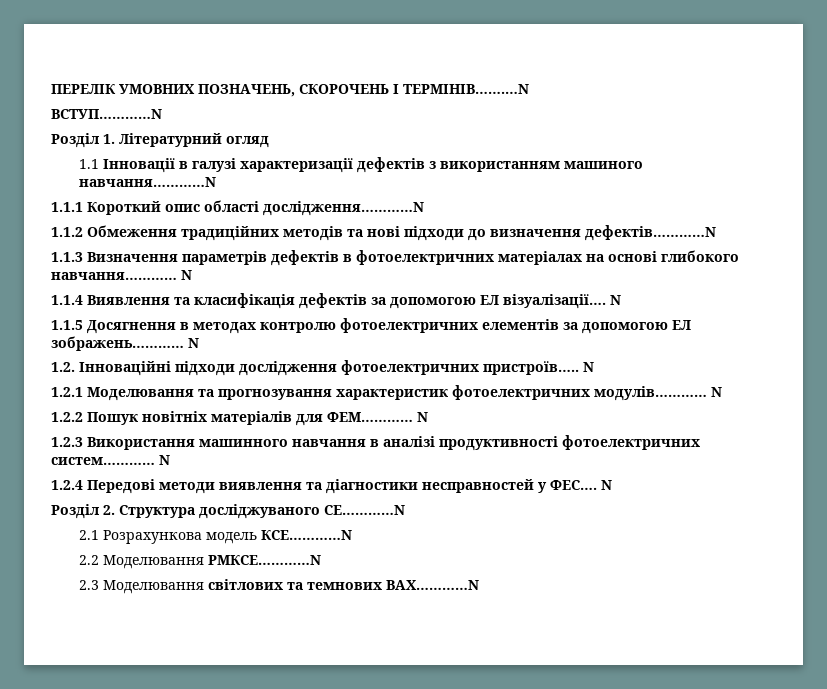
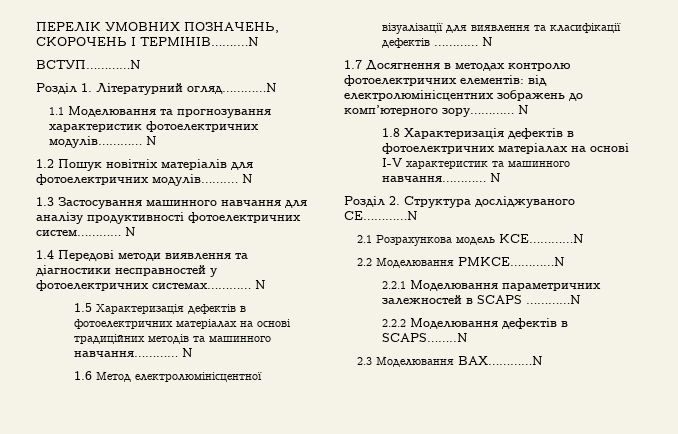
- Розділ 1. Літературний огляд
+ Розділ 1. Літературний огляд…………N
- 1.1 Інновації в галузі характеризації дефектів з використанням машиного навчання…………N
- 1.1.1 Короткий опис області дослідження…………N
- 1.1.2 Обмеження традиційних методів та нові підходи до визначення дефектів…………N
- 1.1.3 Визначення параметрів дефектів в фотоелектричних матеріалах на основі глибокого навчання………… N
- 1.1.4 Виявлення та класифікація дефектів за допомогою ЕЛ візуалізації…. N
- 1.1.5 Досягнення в методах контролю фотоелектричних елементів за допомогою ЕЛ зображень………… N
- 1.2. Інноваційні підходи дослідження фотоелектричних пристроїв….. N
- 1.2.1 Моделювання та прогнозування характеристик фотоелектричних модулів…………
+ 1.1 Моделювання та прогнозування характеристик фотоелектричних модулів…………
- 1.2.2 Пошук новітніх матеріалів для ФЕМ………… N
- 1.2.3 Використання машинного навчання в аналізі продуктивності фотоелектричних систем…………
+ 1.2 Пошук новітніх матеріалів для фотоелектричних модулів…….… N
+ 1.3 Застосування машинного навчання для аналізу продуктивності фотоелектричних систем…………
- 1.2.4 Передові методи виявлення та діагностики несправностей у ФЕС….
+ 1.4 Передові методи виявлення та діагностики несправностей у фотоелектричних системах………… N
+ 1.5 Характеризація дефектів в фотоелектричних матеріалах на основі традиційних методів та машинного навчання………… N
+ 1.6 Метод електролюмінісцентної візуалізації для виявлення та класифікації дефектів ………… N
+ 1.7 Досягнення в методах контролю фотоелектричних елементів: від електролюмінісцентних зображень до комп’ютерного зору………… N
+ 1.8 Характеризація дефектів в фотоелектричних матеріалах на основі I-V характеристик та машинного навчання…………
+ 2.2.1 Моделювання параметричних залежностей в SCAPS …………N
+ 2.2.2 Моделювання дефектів в SCAPS……..N
- 2.3 Моделювання світлових та темнових ВАХ…………N
+ 2.3 Моделювання ВАХ…………N

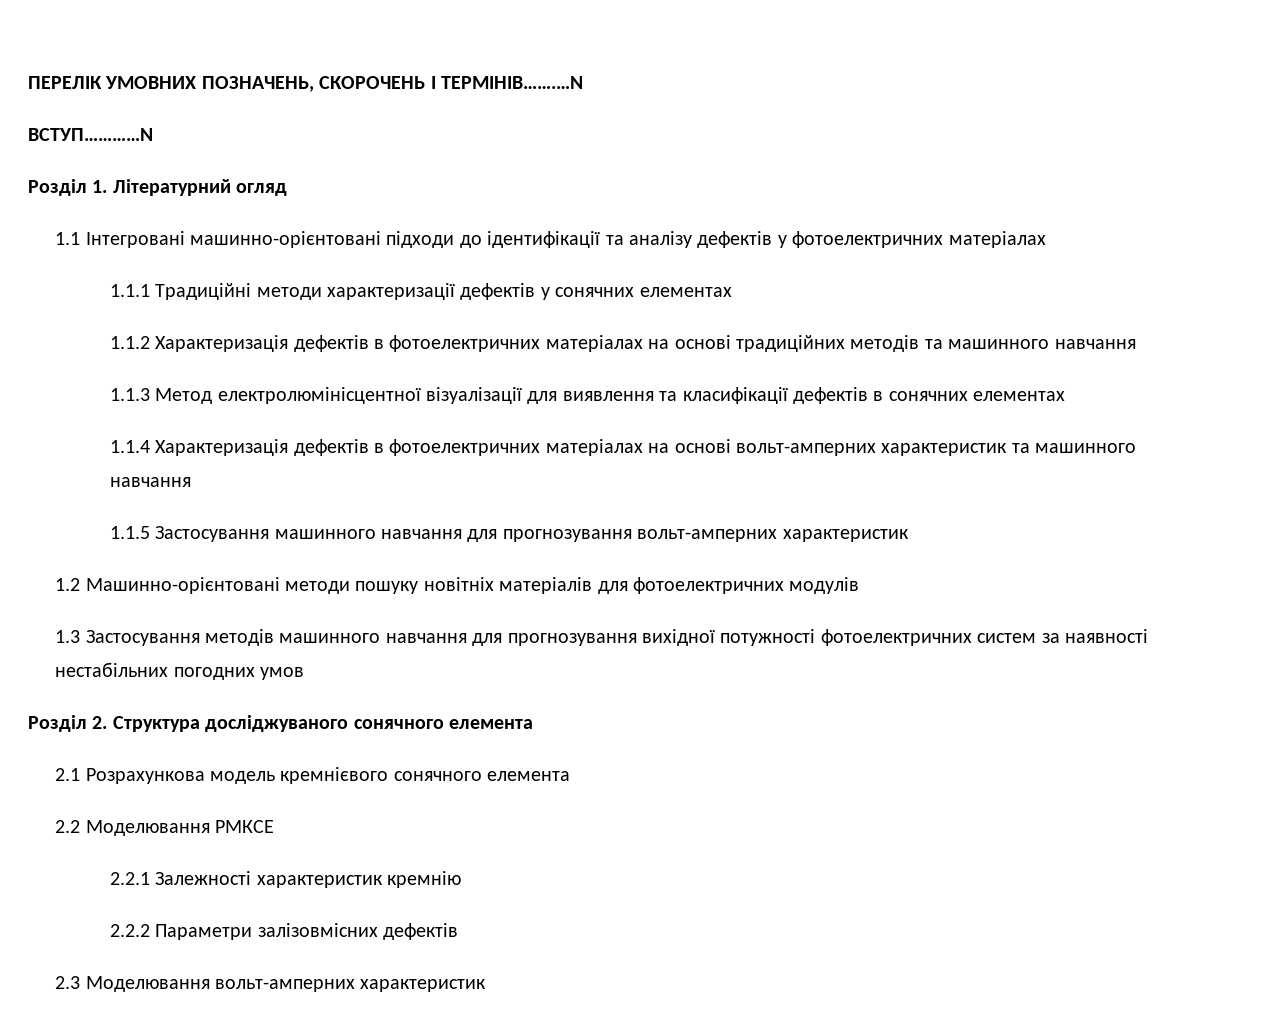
- Розділ 1. Літературний огляд…………N
+ Розділ 1. Літературний огляд
- 1.1 Моделювання та прогнозування характеристик фотоелектричних модулів………… N
- 1.2 Пошук новітніх матеріалів для фотоелектричних модулів…….… N
- 1.3 Застосування машинного навчання для аналізу продуктивності фотоелектричних систем………… N
- 1.4 Передові методи виявлення та діагностики несправностей у фотоелектричних системах………… N
- 1.5 Характеризація дефектів в фотоелектричних матеріалах на основі традиційних методів та машинного навчання………… N
- 1.6 Метод електролюмінісцентної візуалізації для виявлення та класифікації дефектів ………… N
- 1.7 Досягнення в методах контролю фотоелектричних елементів: від електролюмінісцентних зображень до комп’ютерного зору………… N
- 1.8 Характеризація дефектів в фотоелектричних матеріалах на основі I-V характеристик та машинного навчання………… N
+ 1.1 Інтегровані машинно-орієнтовані підходи до ідентифікації та аналізу дефектів у фотоелектричних матеріалах
+ 1.1.1 Традиційні методи характеризації дефектів у сонячних елементах
+ 1.1.2 Характеризація дефектів в фотоелектричних матеріалах на основі традиційних методів та машинного навчання
+ 1.1.3 Метод електролюмінісцентної візуалізації для виявлення та класифікації дефектів в сонячних елементах
+ 1.1.4 Характеризація дефектів в фотоелектричних матеріалах на основі вольт-амперних характеристик та машинного навчання
+ 1.1.5 Застосування машинного навчання для прогнозування вольт-амперних характеристик
+ 1.2 Машинно-орієнтовані методи пошуку новітніх матеріалів для фотоелектричних модулів
+ 1.3 Застосування методів машинного навчання для прогнозування вихідної потужності фотоелектричних систем за наявності нестабільних погодних умов
- Розділ 2. Структура досліджуваного СЕ…………N
+ Розділ 2. Структура досліджуваного сонячного елемента
- 2.1 Розрахункова модель КСЕ…………N
+ 2.1 Розрахункова модель кремнієвого сонячного елемента
- 2.2 Моделювання РМКСЕ…………N
+ 2.2 Моделювання РМКСЕ
- 2.2.1 Моделювання параметричних залежностей в SCAPS …………N
+ 2.2.1 Залежності характеристик кремнію
- 2.2.2 Моделювання дефектів в SCAPS……..N
+ 2.2.2 Параметри залізовмісних дефектів
- 2.3 Моделювання ВАХ…………N
+ 2.3 Моделювання вольт-амперних характеристик

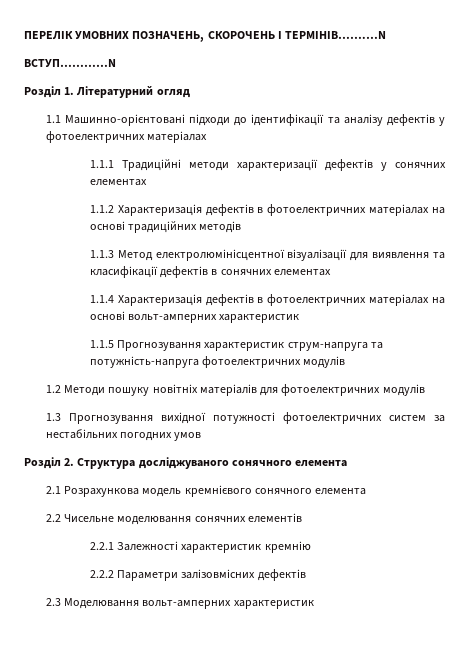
- 1.1 Інтегровані машинно-орієнтовані підходи до ідентифікації та аналізу дефектів у фотоелектричних матеріалах
+ 1.1 Машинно-орієнтовані підходи до ідентифікації та аналізу дефектів у фотоелектричних матеріалах
- 1.1.2 Характеризація дефектів в фотоелектричних матеріалах на основі традиційних методів та машинного навчання
+ 1.1.2 Характеризація дефектів в фотоелектричних матеріалах на основі традиційних методів
- 1.1.4 Характеризація дефектів в фотоелектричних матеріалах на основі вольт-амперних характеристик та машинного навчання
- 1.1.5 Застосування машинного навчання для прогнозування вольт-амперних характеристик
+ 1.1.4 Характеризація дефектів в фотоелектричних матеріалах на основі вольт-амперних характеристик
+ 1.1.5 Прогнозування характеристик струм-напруга та потужність-напруга фотоелектричних модулів
- 1.2 Машинно-орієнтовані методи пошуку новітніх матеріалів для фотоелектричних модулів
+ 1.2 Методи пошуку новітніх матеріалів для фотоелектричних модулів
- 1.3 Застосування методів машинного навчання для прогнозування вихідної потужності фотоелектричних систем за наявності нестабільних погодних умов
+ 1.3 Прогнозування вихідної потужності фотоелектричних систем за нестабільних погодних умов
- 2.2 Моделювання РМКСЕ
+ 2.2 Чисельне моделювання сонячних елементів

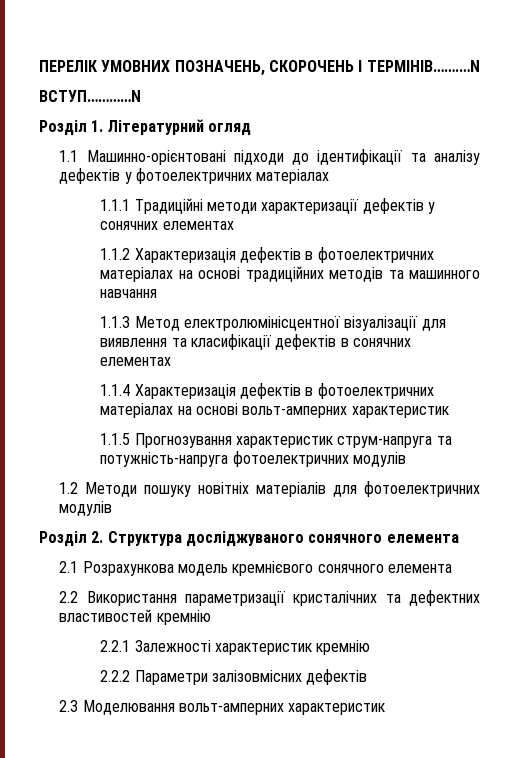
- 1.1.2 Характеризація дефектів в фотоелектричних матеріалах на основі традиційних методів
+ 1.1.2 Характеризація дефектів в фотоелектричних матеріалах на основі традиційних методів та машинного навчання
- 1.3 Прогнозування вихідної потужності фотоелектричних систем за нестабільних погодних умов
- 2.2 Чисельне моделювання сонячних елементів
+ 2.2 Використання параметризації кристалічних та дефектних властивостей кремнію

